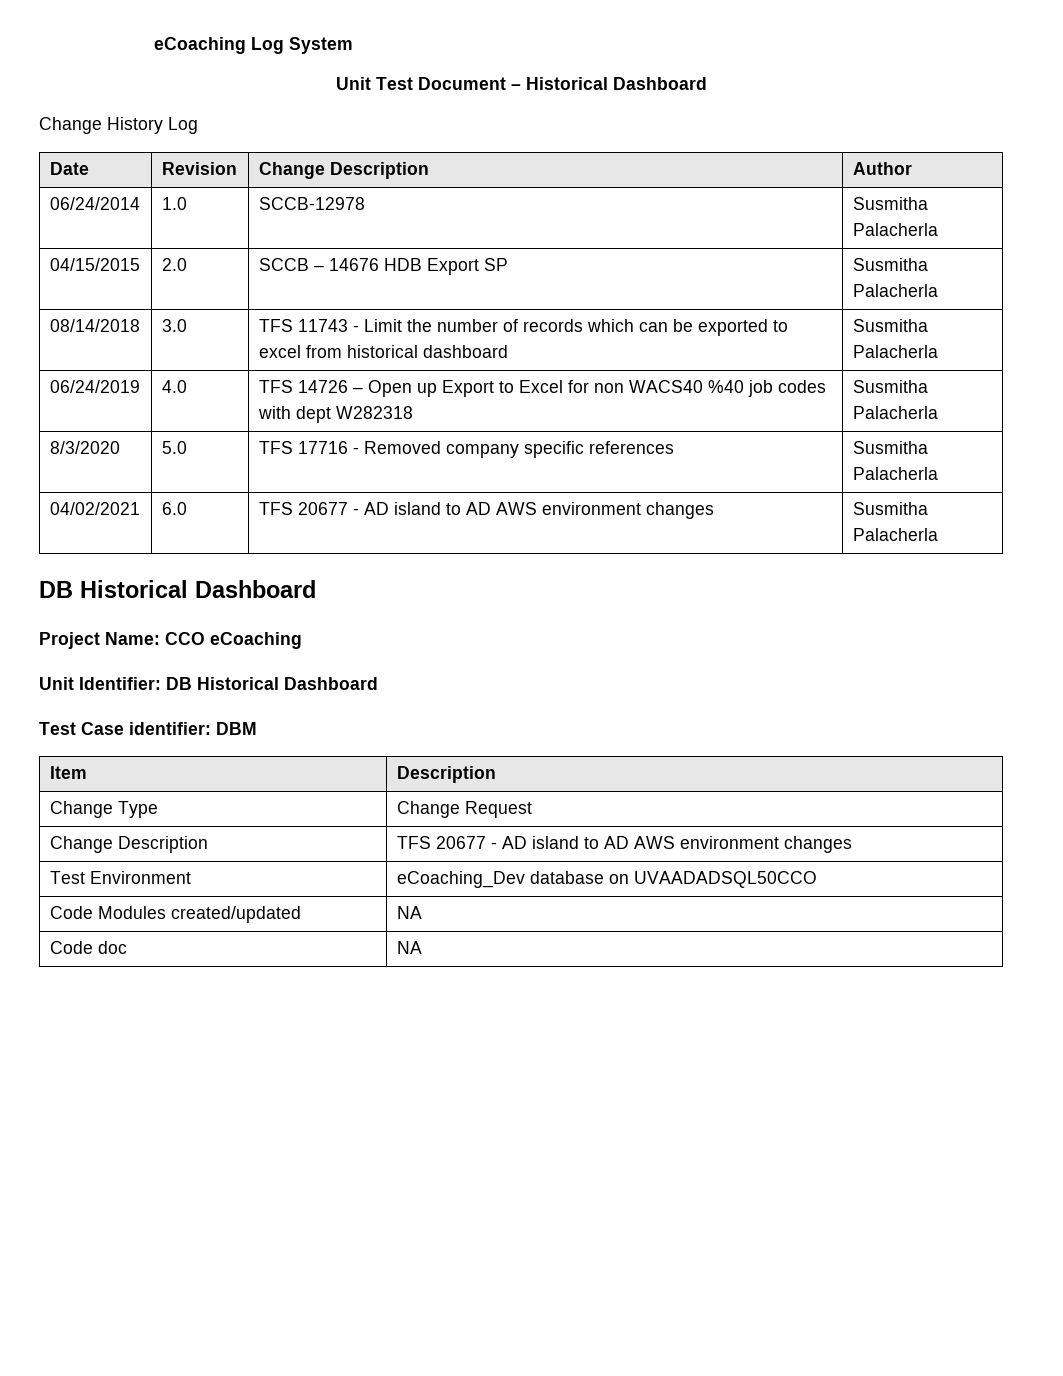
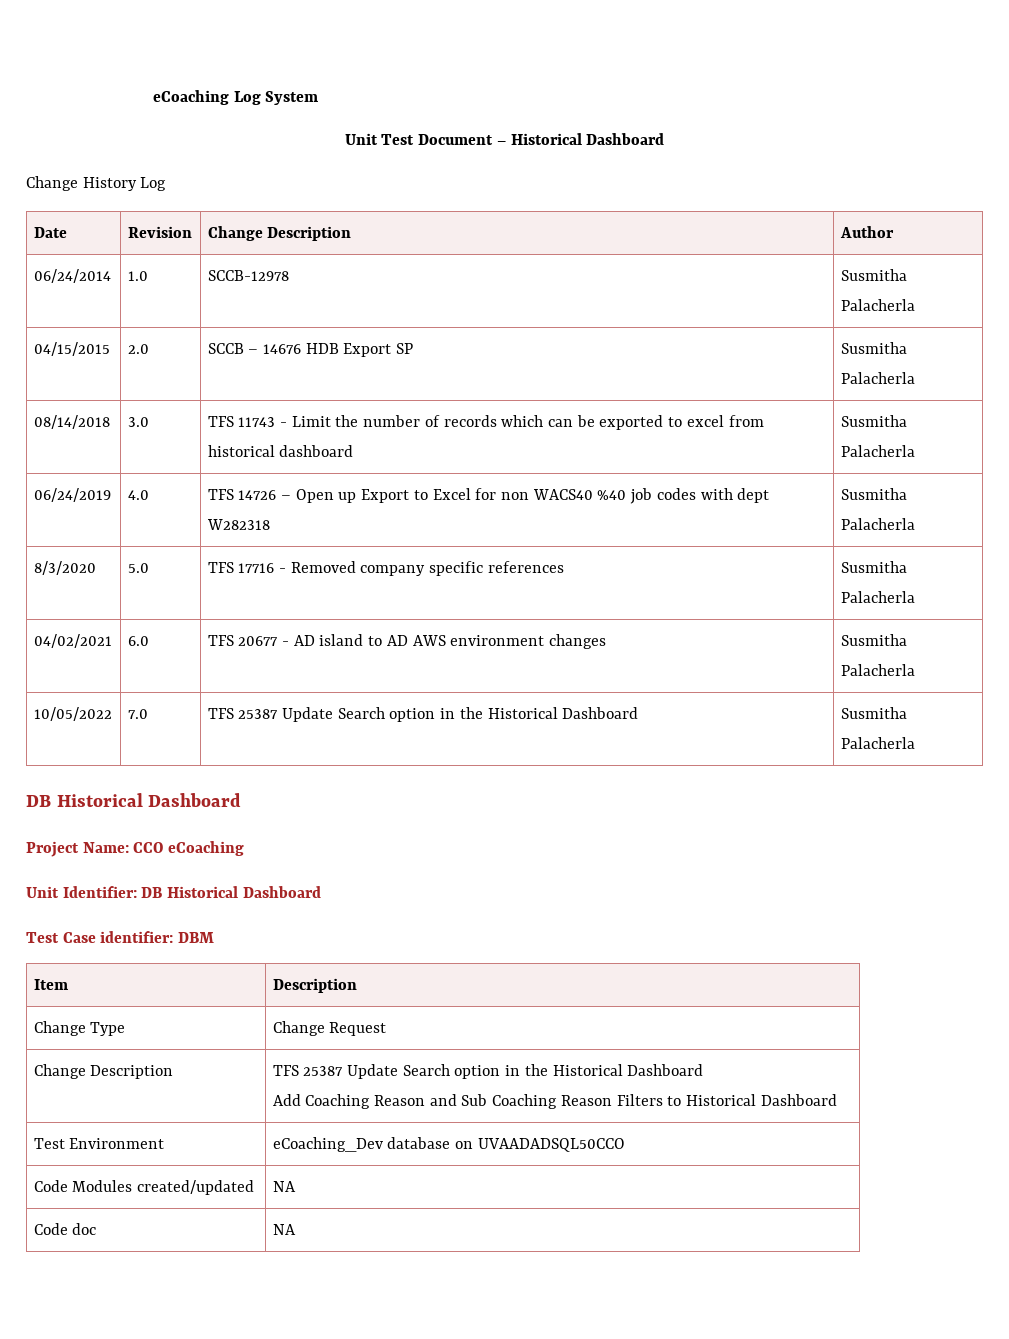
+ 10/05/2022 | 7.0 | TFS 25387 Update Search option in the Historical Dashboard | Susmitha Palacherla
- Change Description | TFS 20677 - AD island to AD AWS environment changes
+ Change Description | TFS 25387 Update Search option in the Historical Dashboard
+ Add Coaching Reason and Sub Coaching Reason Filters to Historical Dashboard

